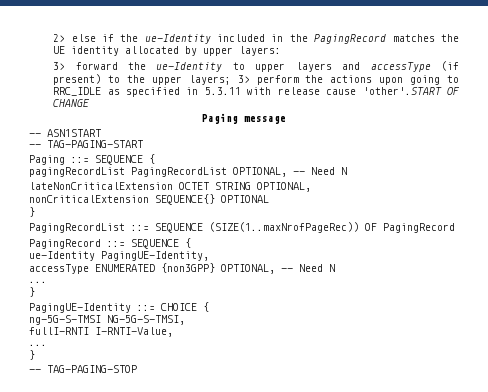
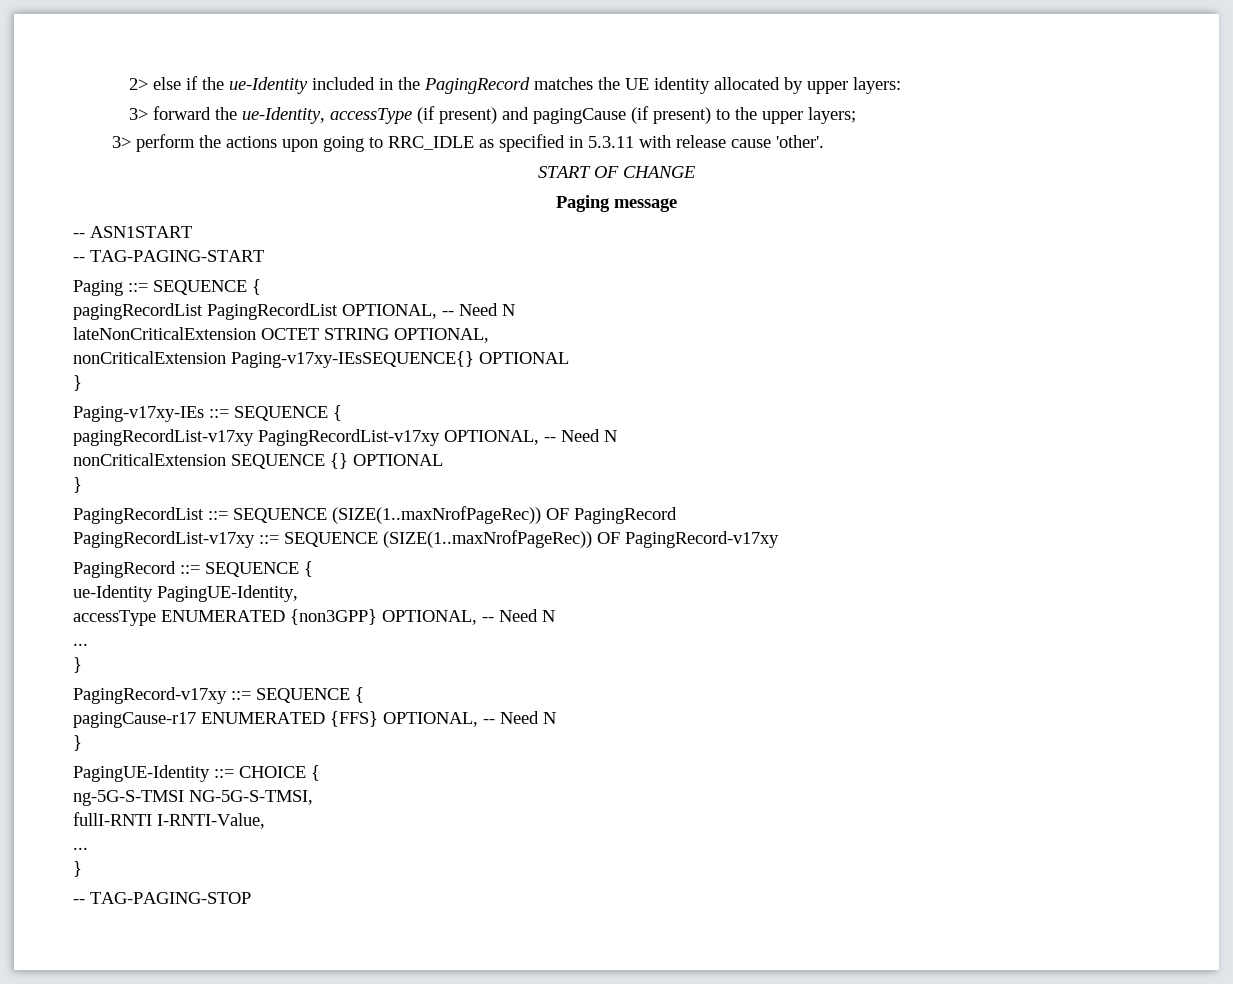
- 3> forward the ue-Identity to upper layers and accessType (if present) to the upper layers; 3> perform the actions upon going to RRC_IDLE as specified in 5.3.11 with release cause 'other'.START OF CHANGE
+ 3> forward the ue-Identity, accessType (if present) and pagingCause (if present) to the upper layers;
+ 3> perform the actions upon going to RRC_IDLE as specified in 5.3.11 with release cause 'other'.
+ START OF CHANGE
- nonCriticalExtension SEQUENCE{} OPTIONAL
+ nonCriticalExtension Paging-v17xy-IEsSEQUENCE{} OPTIONAL
+ }
+ Paging-v17xy-IEs ::= SEQUENCE {
+ pagingRecordList-v17xy PagingRecordList-v17xy OPTIONAL, -- Need N
+ nonCriticalExtension SEQUENCE {} OPTIONAL
+ PagingRecordList-v17xy ::= SEQUENCE (SIZE(1..maxNrofPageRec)) OF PagingRecord-v17xy
+ PagingRecord-v17xy ::= SEQUENCE {
+ pagingCause-r17 ENUMERATED {FFS} OPTIONAL, -- Need N
+ }

